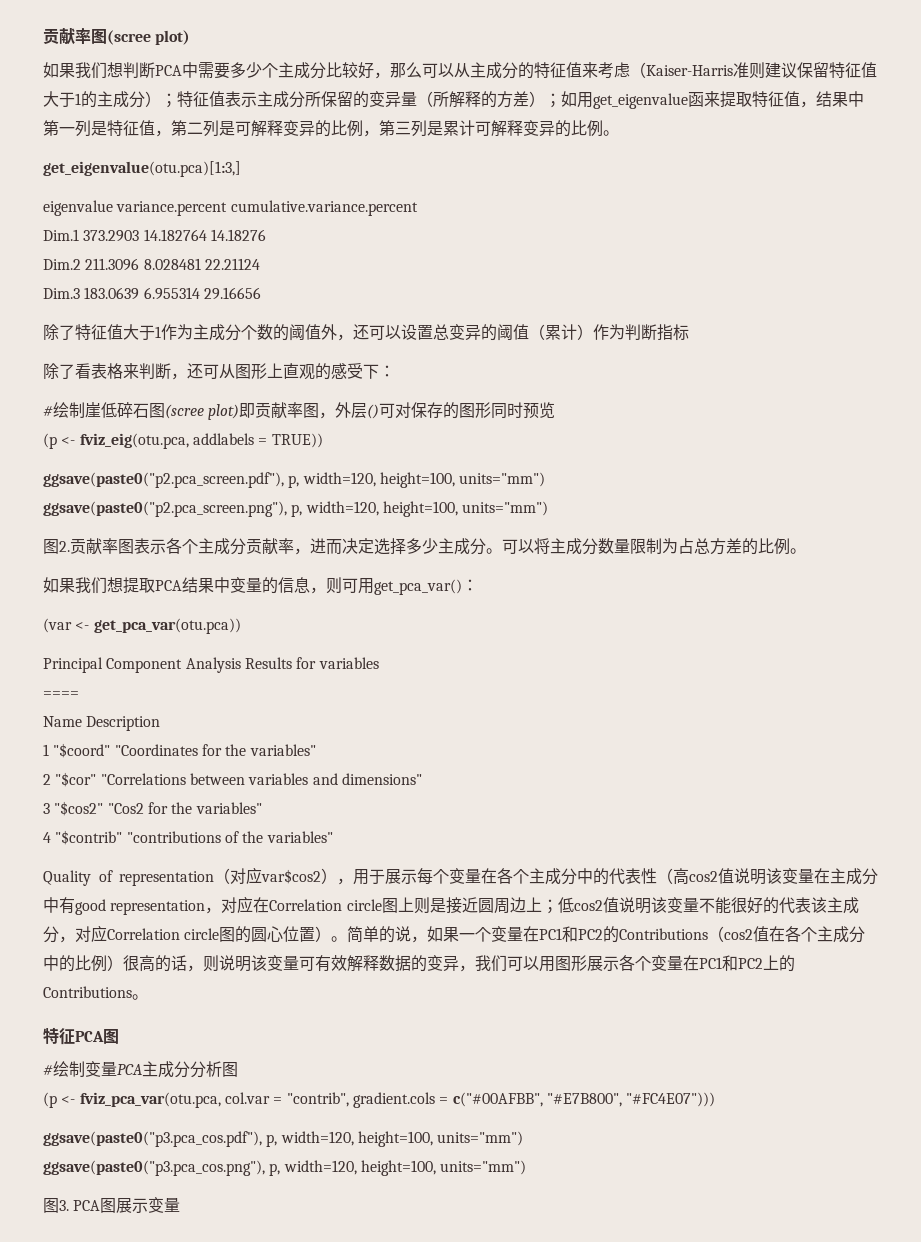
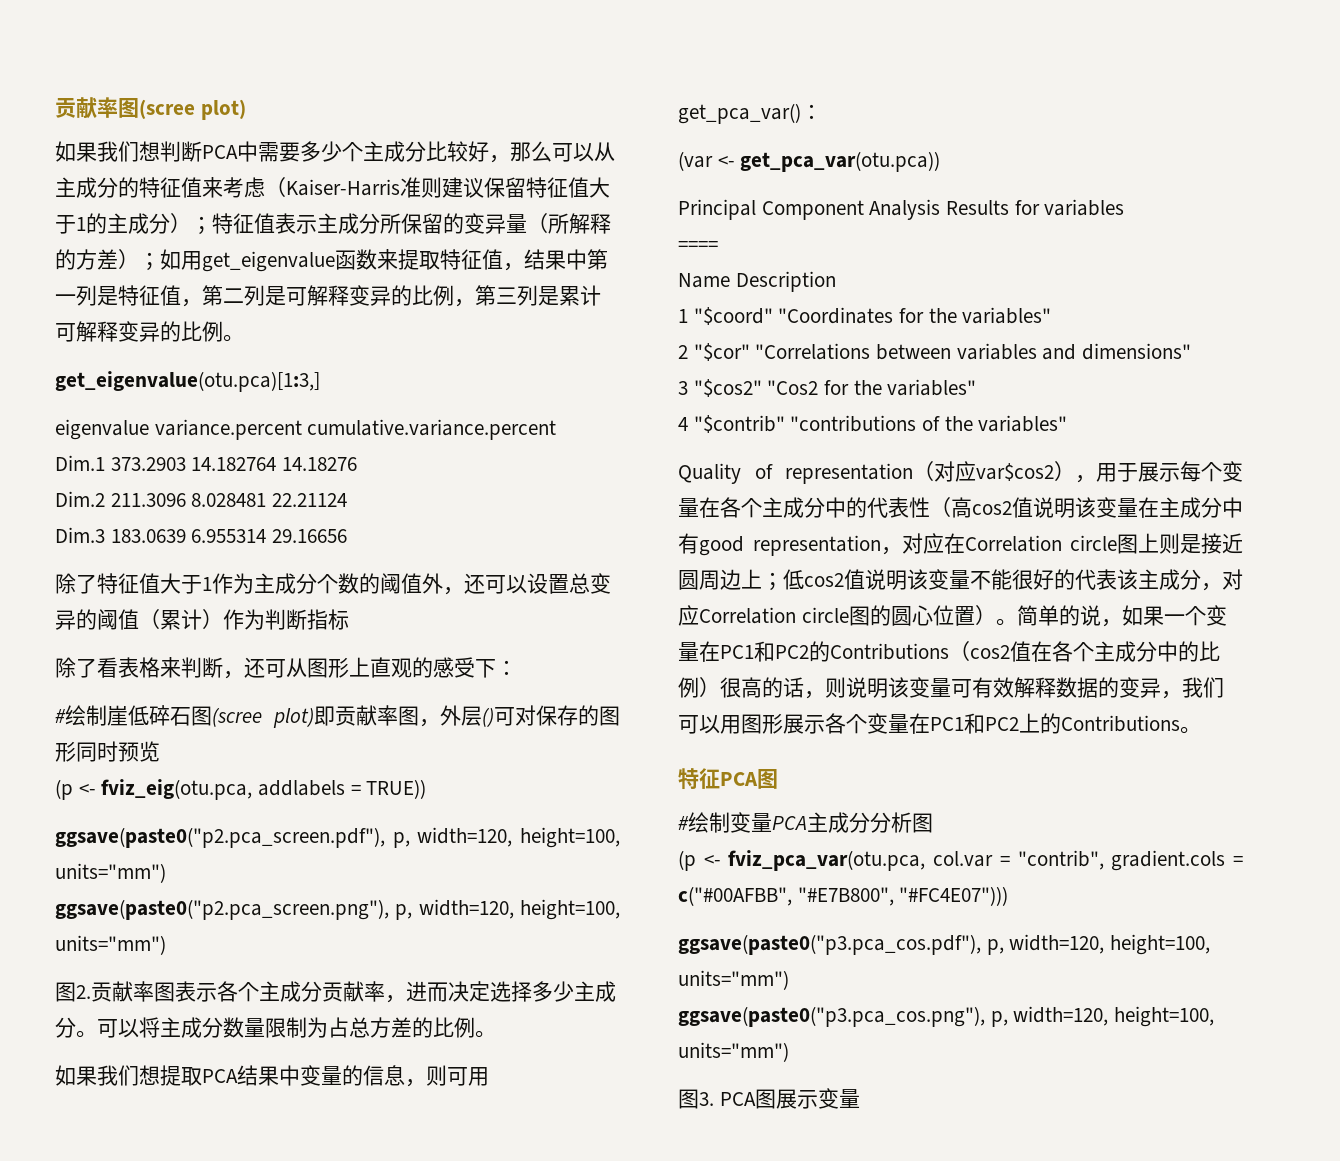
- 如用get_eigenvalue函来提取特征值，结果中第一列是特征值，第二列是可解释变异的比例，第三列是累计可解释变异的比例。
+ 如用get_eigenvalue函数来提取特征值，结果中第一列是特征值，第二列是可解释变异的比例，第三列是累计可解释变异的比例。

